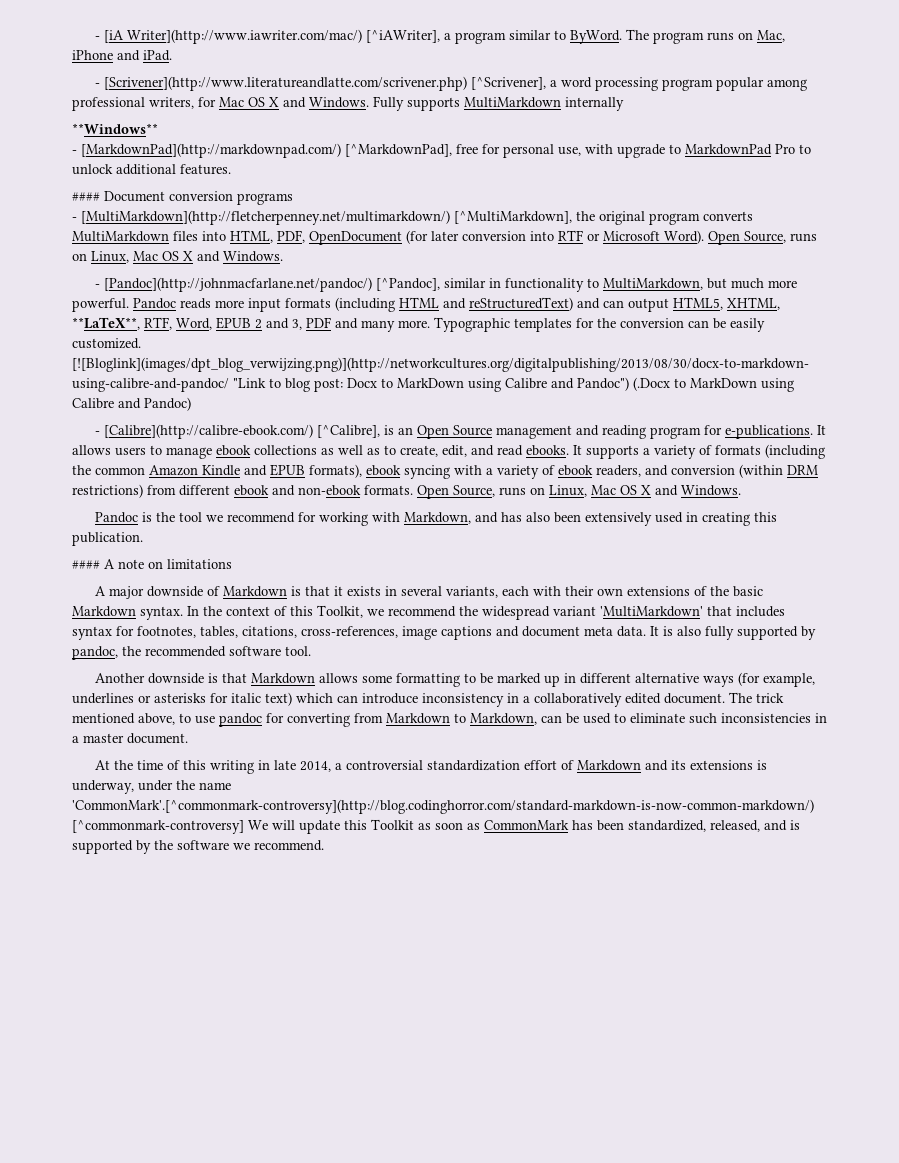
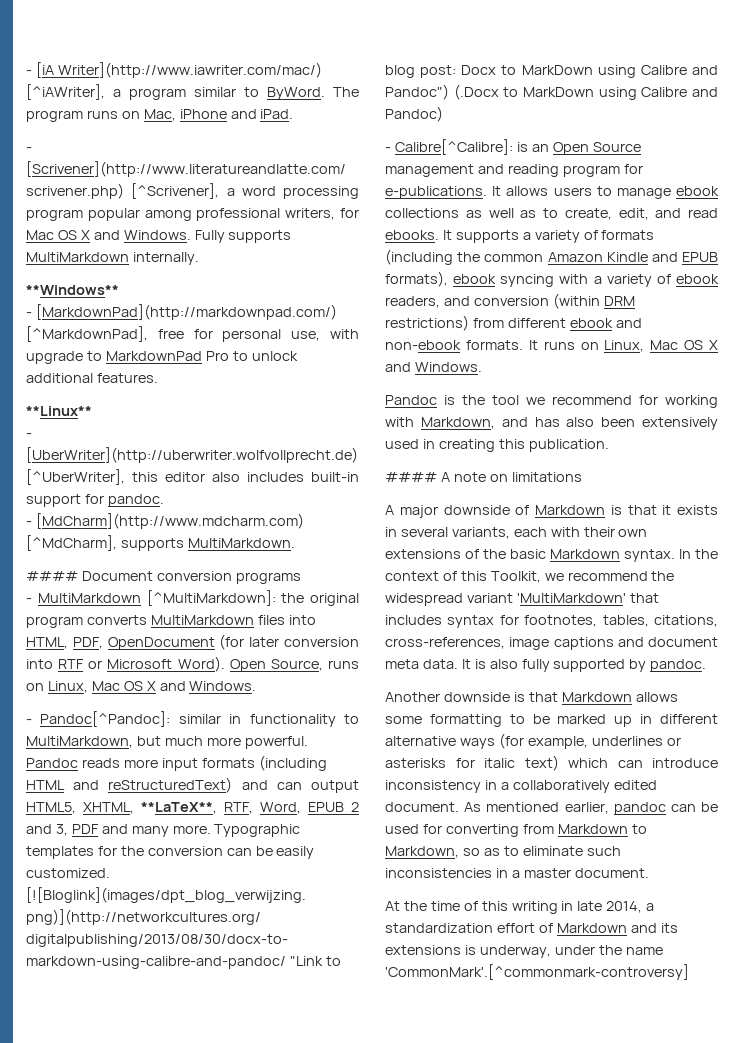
- Fully supports MultiMarkdown internally
+ Fully supports MultiMarkdown internally.
+ **Linux**
+ - [UberWriter](http://uberwriter.wolfvollprecht.de) [^UberWriter], this editor also includes built-in support for pandoc.
+ - [MdCharm](http://www.mdcharm.com) [^MdCharm], supports MultiMarkdown.
- - [MultiMarkdown](http://fletcherpenney.net/multimarkdown/) [^MultiMarkdown], the original program converts MultiMarkdown files into HTML, PDF, OpenDocument (for later conversion into RTF or Microsoft Word).
+ - MultiMarkdown [^MultiMarkdown]: the original program converts MultiMarkdown files into HTML, PDF, OpenDocument (for later conversion into RTF or Microsoft Word).
- - [Pandoc](http://johnmacfarlane.net/pandoc/) [^Pandoc], similar in functionality to MultiMarkdown, but much more powerful.
+ - Pandoc[^Pandoc]: similar in functionality to MultiMarkdown, but much more powerful.
- - [Calibre](http://calibre-ebook.com/) [^Calibre], is an Open Source management and reading program for e-publications.
+ - Calibre[^Calibre]: is an Open Source management and reading program for e-publications.
- It supports a variety of formats (including the common Amazon Kindle and EPUB formats), ebook syncing with a variety of ebook readers, and conversion (within DRM restrictions) from different ebook and non-ebook formats. Open Source, runs on Linux, Mac OS X and Windows.
+ It supports a variety of formats (including the common Amazon Kindle and EPUB formats), ebook syncing with a variety of ebook readers, and conversion (within DRM restrictions) from different ebook and non-ebook formats. It runs on Linux, Mac OS X and Windows.
- It is also fully supported by pandoc, the recommended software tool.
+ It is also fully supported by pandoc.
- The trick mentioned above, to use pandoc for converting from Markdown to Markdown, can be used to eliminate such inconsistencies in a master document.
+ As mentioned earlier, pandoc can be used for converting from Markdown to Markdown, so as to eliminate such inconsistencies in a master document.
- At the time of this writing in late 2014, a controversial standardization effort of Markdown and its extensions is underway, under the name 'CommonMark'.[^commonmark-controversy](http://blog.codinghorror.com/standard-markdown-is-now-common-markdown/) [^commonmark-controversy] We will update this Toolkit as soon as CommonMark has been standardized, released, and is supported by the software we recommend.
+ At the time of this writing in late 2014, a standardization effort of Markdown and its extensions is underway, under the name 'CommonMark'.[^commonmark-controversy]

